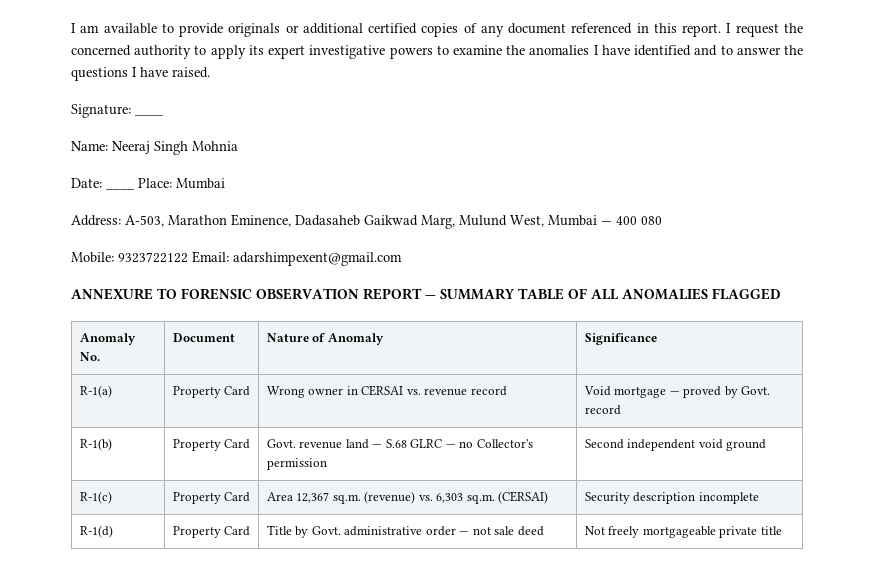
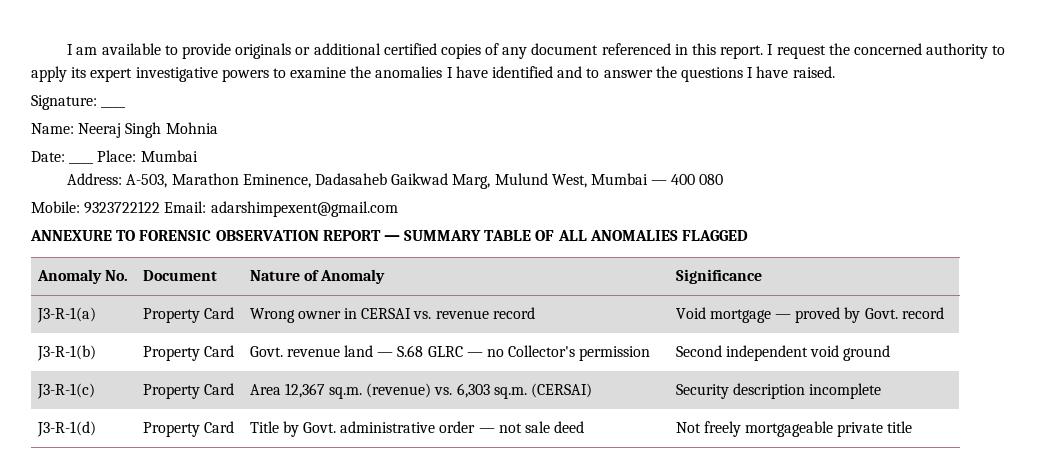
- R-1(a) | Property Card | Wrong owner in CERSAI vs. revenue record | Void mortgage — proved by Govt. record
+ J3-R-1(a) | Property Card | Wrong owner in CERSAI vs. revenue record | Void mortgage — proved by Govt. record
- R-1(b) | Property Card | Govt. revenue land — S.68 GLRC — no Collector's permission | Second independent void ground
+ J3-R-1(b) | Property Card | Govt. revenue land — S.68 GLRC — no Collector's permission | Second independent void ground
- R-1(c) | Property Card | Area 12,367 sq.m. (revenue) vs. 6,303 sq.m. (CERSAI) | Security description incomplete
+ J3-R-1(c) | Property Card | Area 12,367 sq.m. (revenue) vs. 6,303 sq.m. (CERSAI) | Security description incomplete
- R-1(d) | Property Card | Title by Govt. administrative order — not sale deed | Not freely mortgageable private title
+ J3-R-1(d) | Property Card | Title by Govt. administrative order — not sale deed | Not freely mortgageable private title

